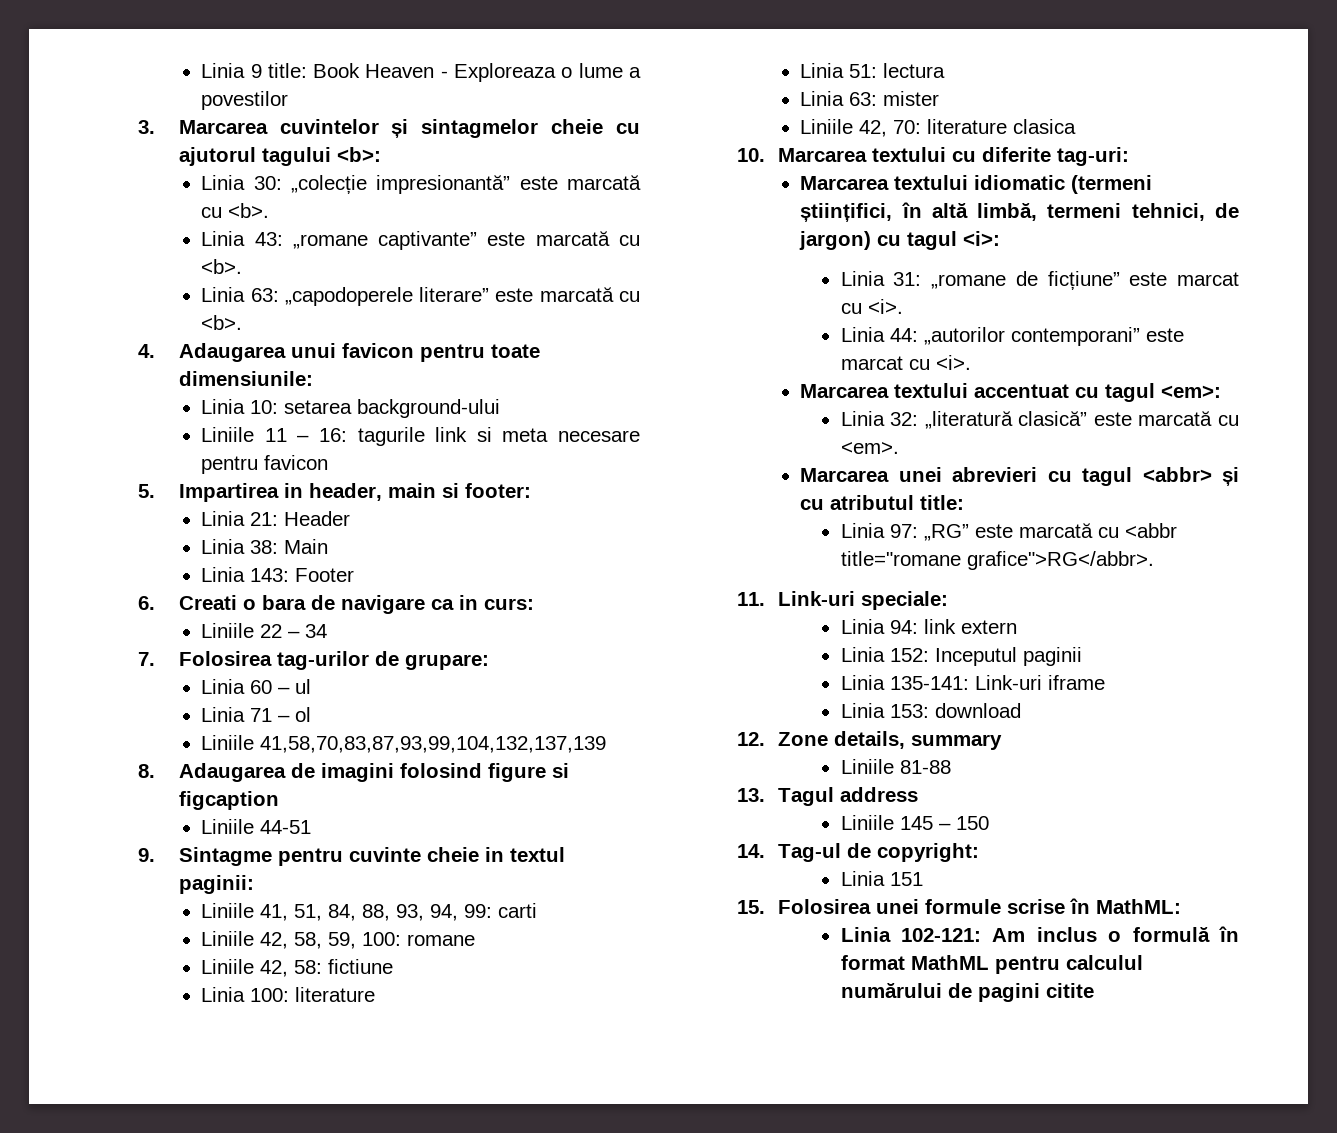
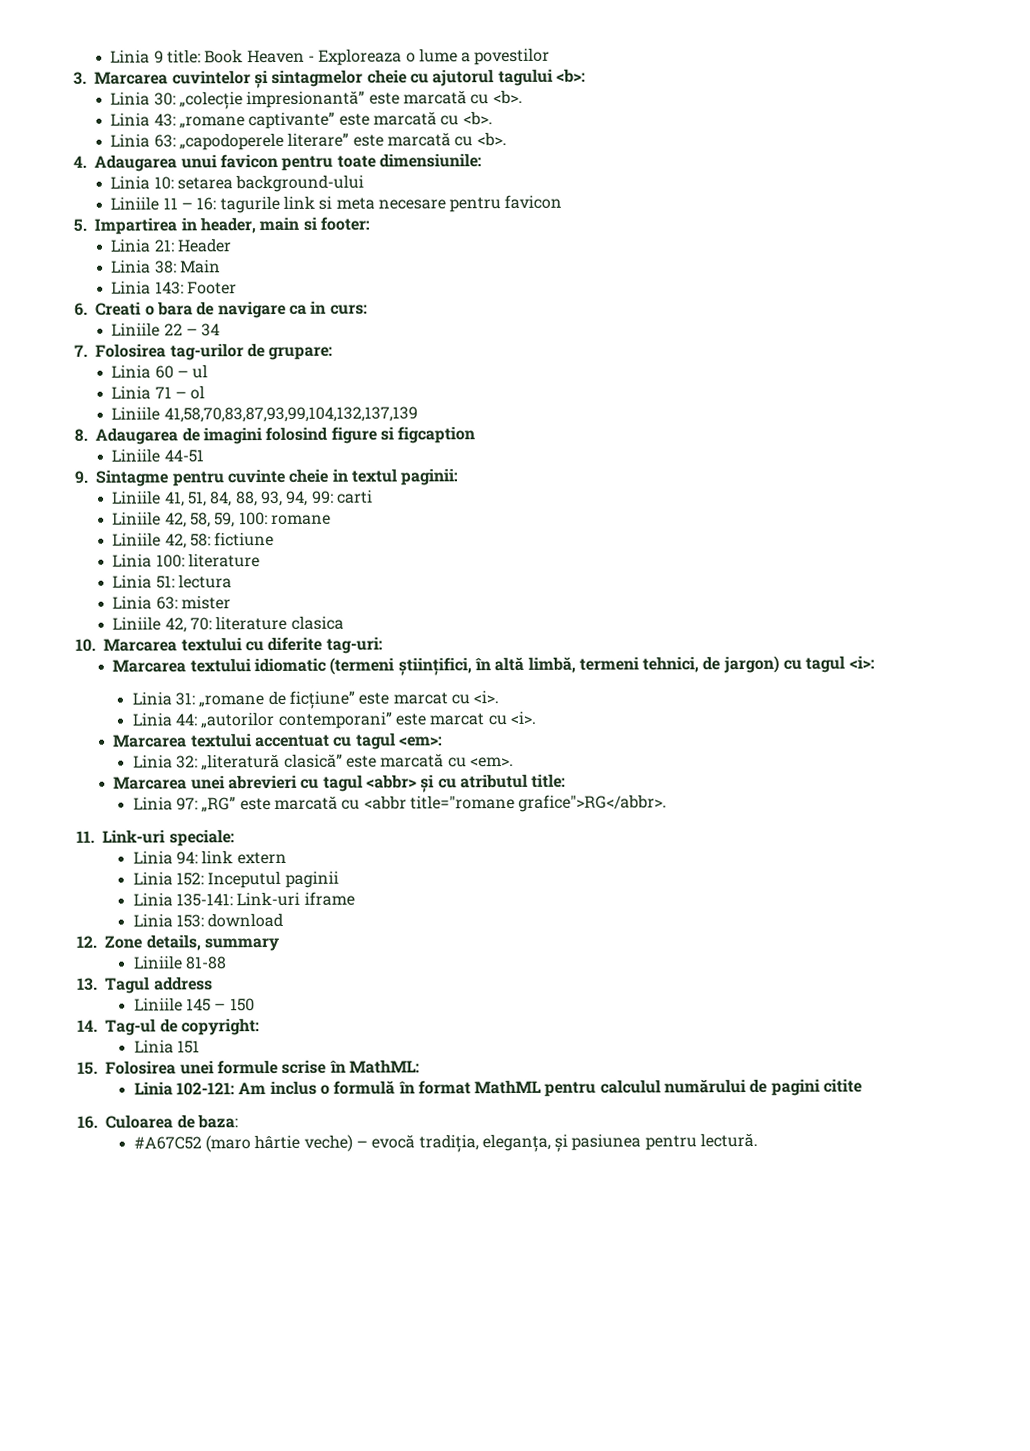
+ 16. Culoarea de baza:
+ #A67C52 (maro hârtie veche) – evocă tradiția, eleganța, și pasiunea pentru lectură.

